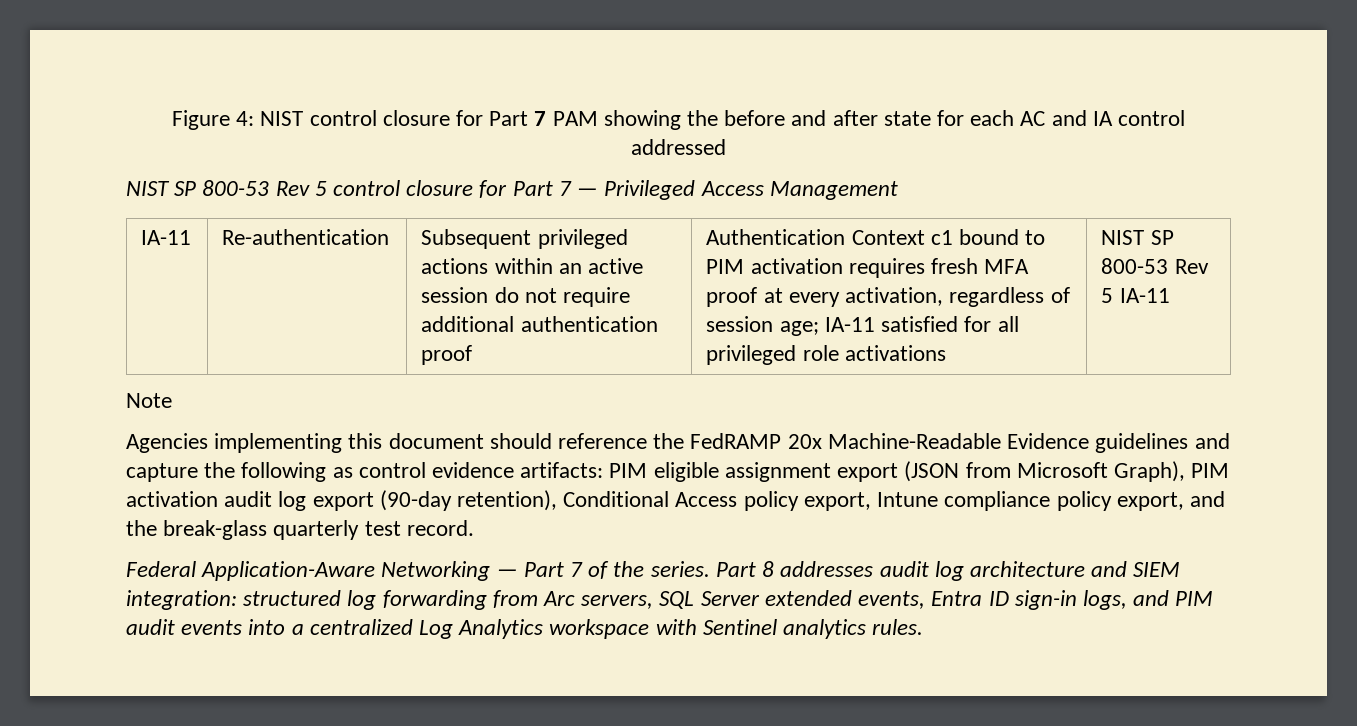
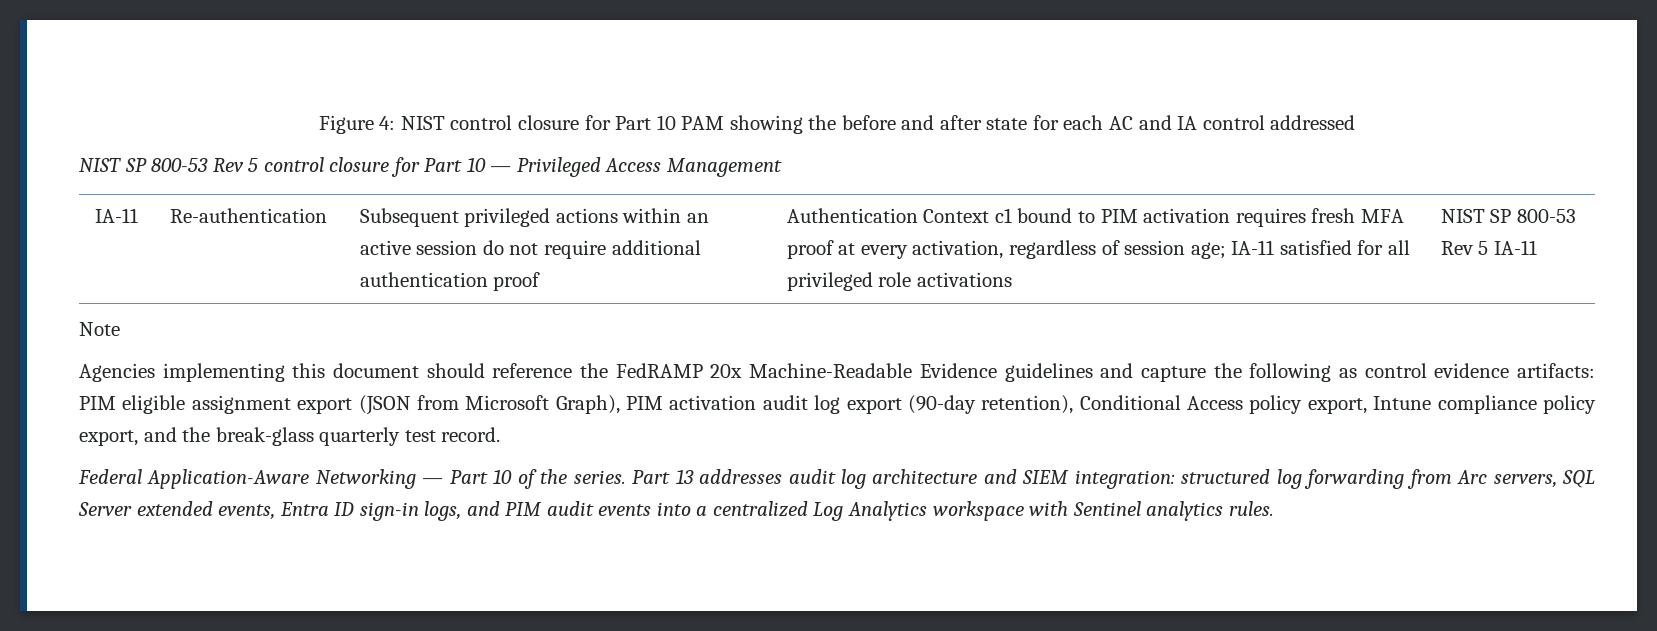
- Figure 4: NIST control closure for Part 7 PAM showing the before and after state for each AC and IA control addressed
+ Figure 4: NIST control closure for Part 10 PAM showing the before and after state for each AC and IA control addressed
- NIST SP 800-53 Rev 5 control closure for Part 7 — Privileged Access Management
+ NIST SP 800-53 Rev 5 control closure for Part 10 — Privileged Access Management
- Federal Application-Aware Networking — Part 7 of the series.
+ Federal Application-Aware Networking — Part 10 of the series.
- Part 8 addresses audit log architecture and SIEM integration: structured log forwarding from Arc servers, SQL Server extended events, Entra ID sign-in logs, and PIM audit events into a centralized Log Analytics workspace with Sentinel analytics rules.
+ Part 13 addresses audit log architecture and SIEM integration: structured log forwarding from Arc servers, SQL Server extended events, Entra ID sign-in logs, and PIM audit events into a centralized Log Analytics workspace with Sentinel analytics rules.

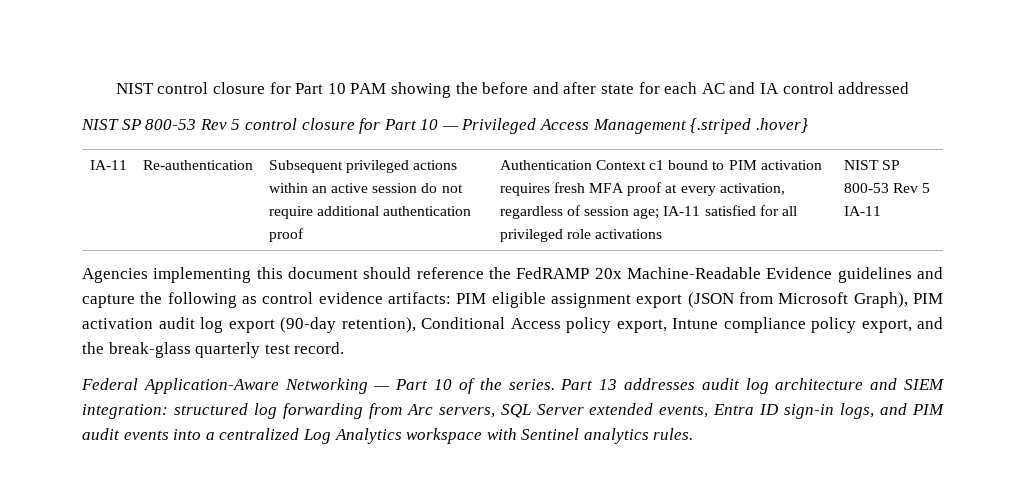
- Figure 4: NIST control closure for Part 10 PAM showing the before and after state for each AC and IA control addressed
+ NIST control closure for Part 10 PAM showing the before and after state for each AC and IA control addressed
- NIST SP 800-53 Rev 5 control closure for Part 10 — Privileged Access Management
+ NIST SP 800-53 Rev 5 control closure for Part 10 — Privileged Access Management {.striped .hover}
- Note

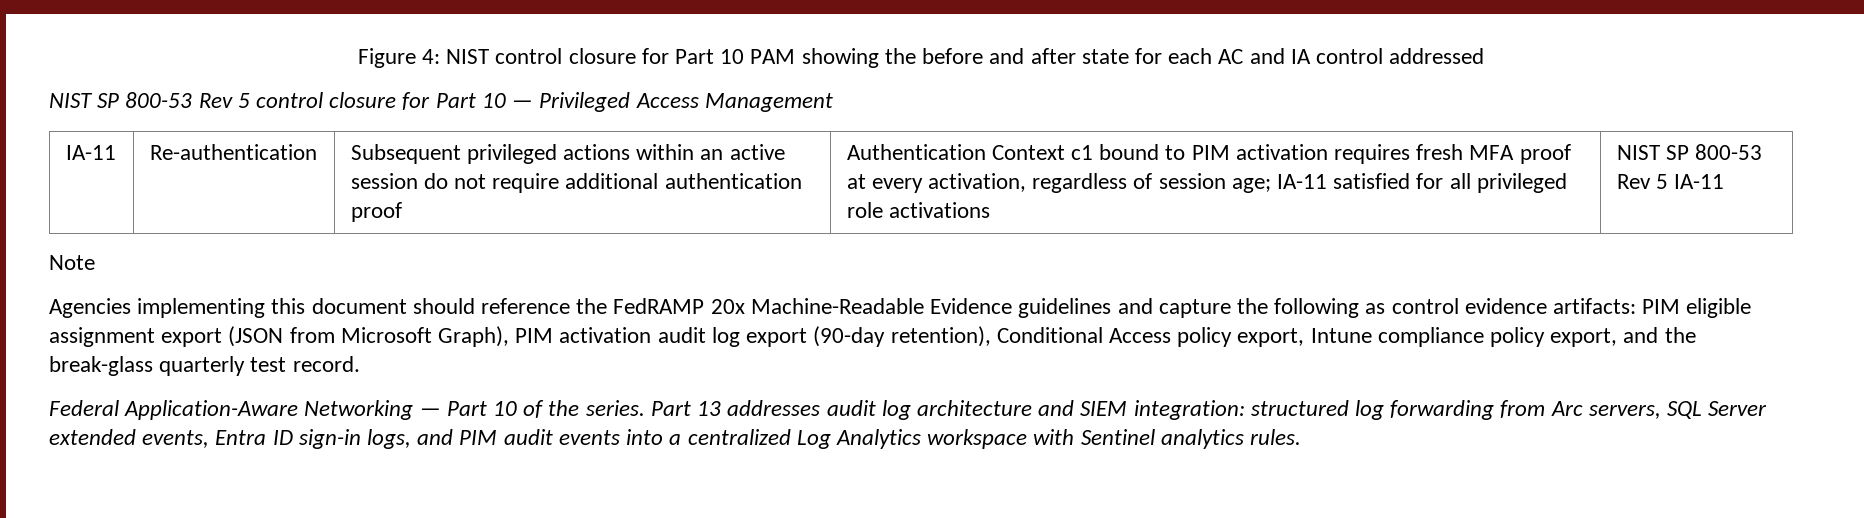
- NIST control closure for Part 10 PAM showing the before and after state for each AC and IA control addressed
+ Figure 4: NIST control closure for Part 10 PAM showing the before and after state for each AC and IA control addressed
- NIST SP 800-53 Rev 5 control closure for Part 10 — Privileged Access Management {.striped .hover}
+ NIST SP 800-53 Rev 5 control closure for Part 10 — Privileged Access Management
+ Note

